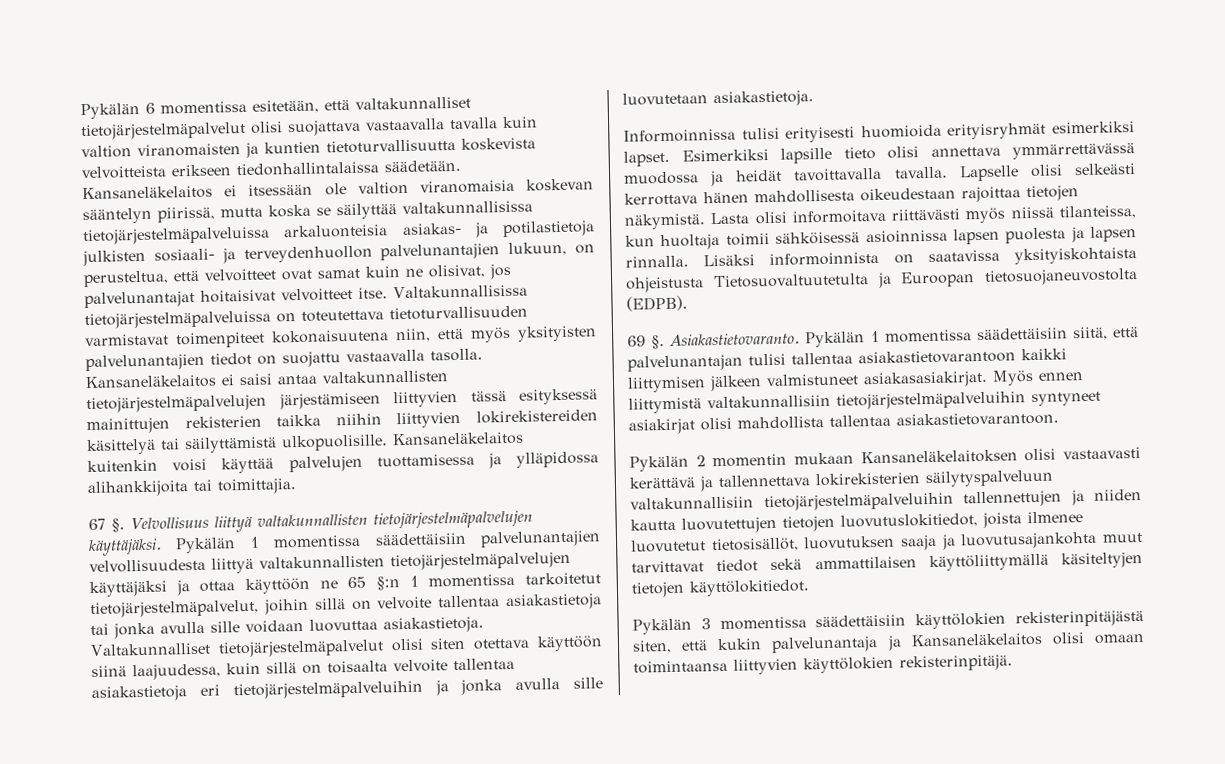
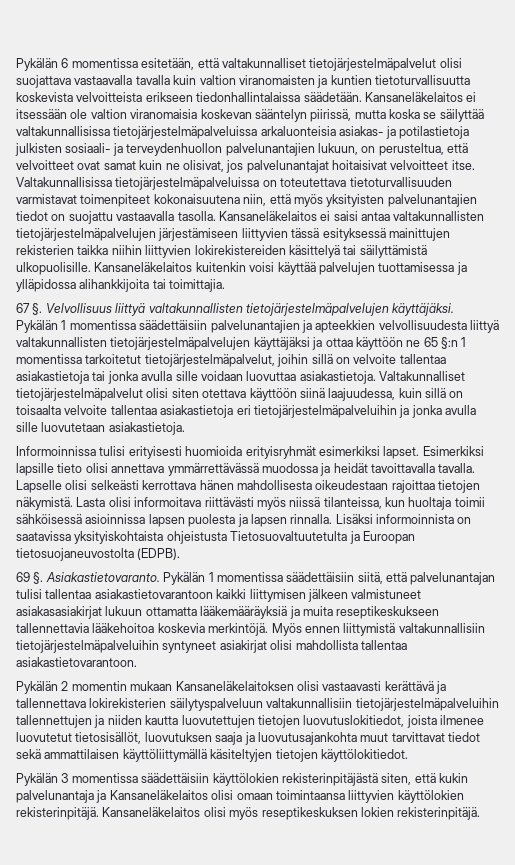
- Pykälän 1 momentissa säädettäisiin palvelunantajien velvollisuudesta liittyä valtakunnallisten tietojärjestelmäpalvelujen käyttäjäksi ja ottaa käyttöön ne 65 §:n 1 momentissa tarkoitetut tietojärjestelmäpalvelut, joihin sillä on velvoite tallentaa asiakastietoja tai jonka avulla sille voidaan luovuttaa asiakastietoja.
+ Pykälän 1 momentissa säädettäisiin palvelunantajien ja apteekkien velvollisuudesta liittyä valtakunnallisten tietojärjestelmäpalvelujen käyttäjäksi ja ottaa käyttöön ne 65 §:n 1 momentissa tarkoitetut tietojärjestelmäpalvelut, joihin sillä on velvoite tallentaa asiakastietoja tai jonka avulla sille voidaan luovuttaa asiakastietoja.
- Pykälän 1 momentissa säädettäisiin siitä, että palvelunantajan tulisi tallentaa asiakastietovarantoon kaikki liittymisen jälkeen valmistuneet asiakasasiakirjat.
+ Pykälän 1 momentissa säädettäisiin siitä, että palvelunantajan tulisi tallentaa asiakastietovarantoon kaikki liittymisen jälkeen valmistuneet asiakasasiakirjat lukuun ottamatta lääkemääräyksiä ja muita reseptikeskukseen tallennettavia lääkehoitoa koskevia merkintöjä.
+ Kansaneläkelaitos olisi myös reseptikeskuksen lokien rekisterinpitäjä.

